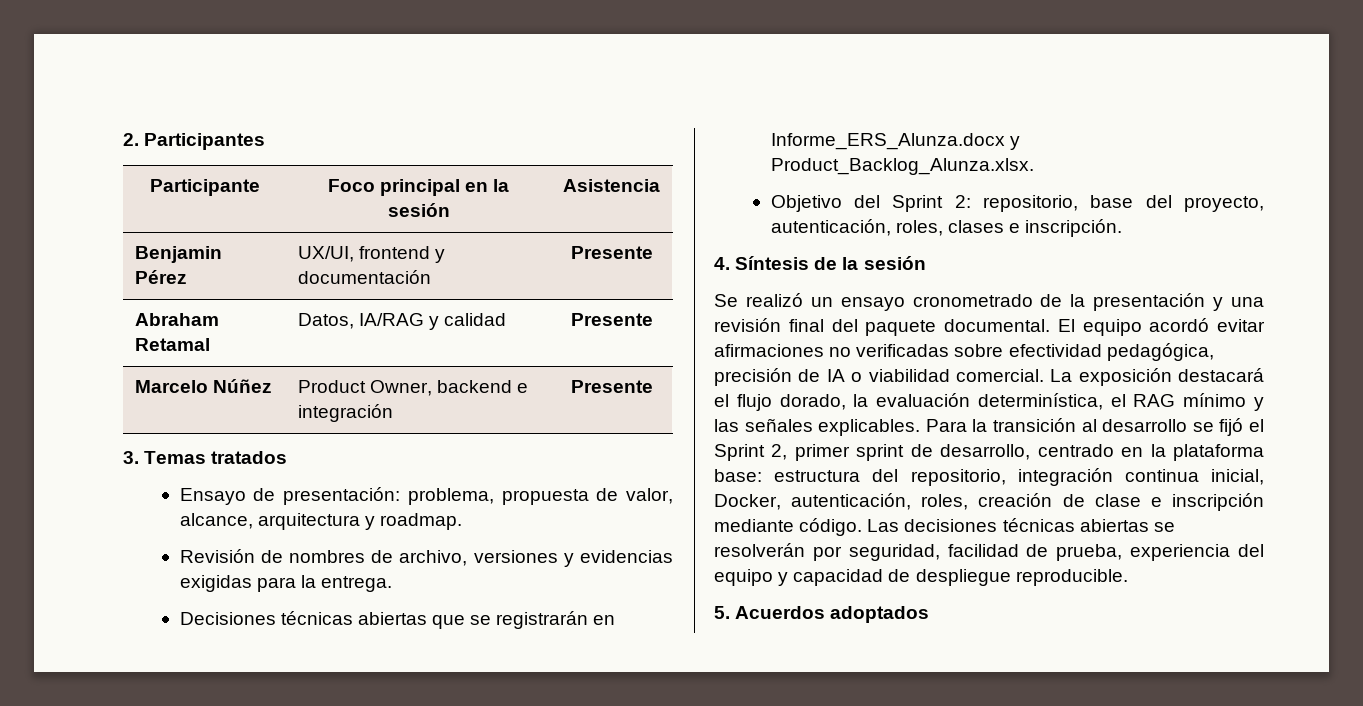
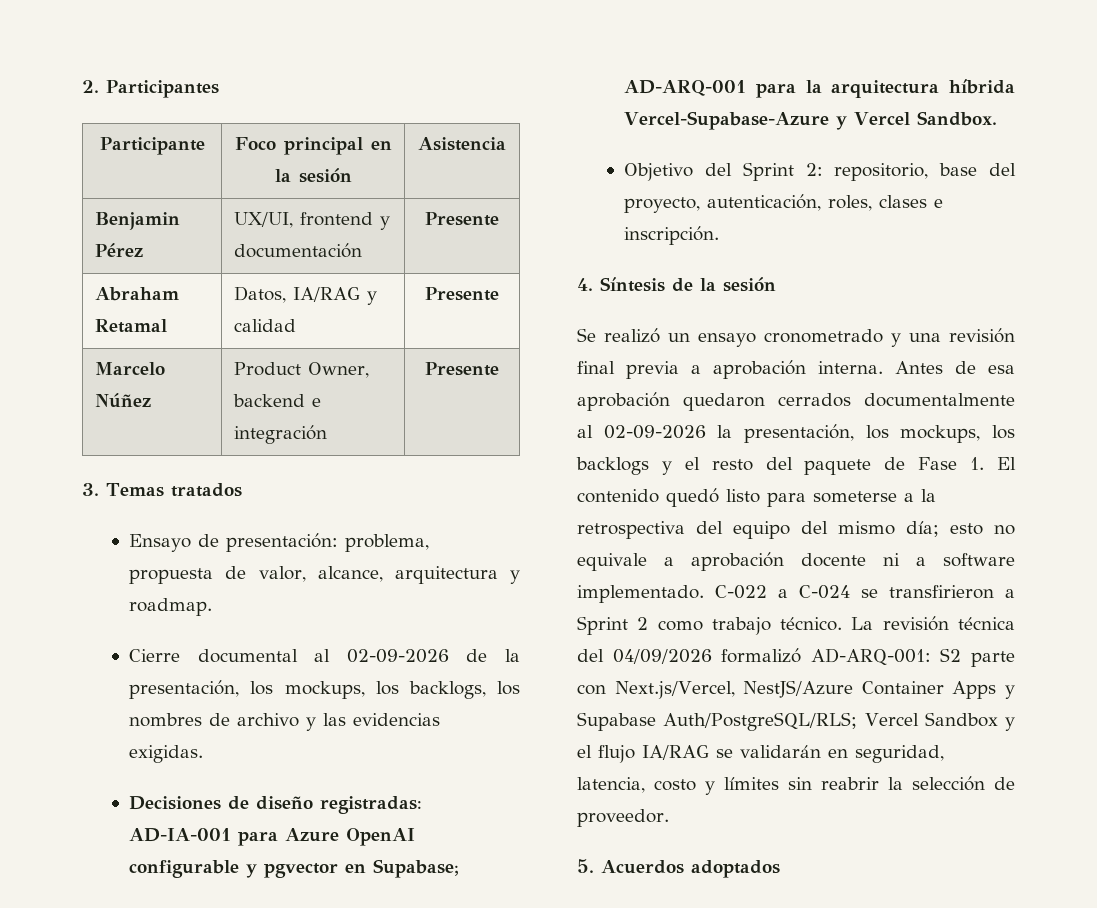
- Revisión de nombres de archivo, versiones y evidencias exigidas para la entrega.
- Decisiones técnicas abiertas que se registrarán en Informe_ERS_Alunza.docx y Product_Backlog_Alunza.xlsx.
+ Cierre documental al 02-09-2026 de la presentación, los mockups, los backlogs, los nombres de archivo y las evidencias exigidas.
+ Decisiones de diseño registradas: AD-IA-001 para Azure OpenAI configurable y pgvector en Supabase; AD-ARQ-001 para la arquitectura híbrida Vercel-Supabase-Azure y Vercel Sandbox.
- Se realizó un ensayo cronometrado de la presentación y una revisión final del paquete documental. El equipo acordó evitar afirmaciones no verificadas sobre efectividad pedagógica, precisión de IA o viabilidad comercial. La exposición destacará el flujo dorado, la evaluación determinística, el RAG mínimo y las señales explicables. Para la transición al desarrollo se fijó el Sprint 2, primer sprint de desarrollo, centrado en la plataforma base: estructura del repositorio, integración continua inicial, Docker, autenticación, roles, creación de clase e inscripción mediante código. Las decisiones técnicas abiertas se resolverán por seguridad, facilidad de prueba, experiencia del equipo y capacidad de despliegue reproducible.
+ Se realizó un ensayo cronometrado y una revisión final previa a aprobación interna. Antes de esa aprobación quedaron cerrados documentalmente al 02-09-2026 la presentación, los mockups, los backlogs y el resto del paquete de Fase 1. El contenido quedó listo para someterse a la retrospectiva del equipo del mismo día; esto no equivale a aprobación docente ni a software implementado. C-022 a C-024 se transfirieron a Sprint 2 como trabajo técnico. La revisión técnica del 04/09/2026 formalizó AD-ARQ-001: S2 parte con Next.js/Vercel, NestJS/Azure Container Apps y Supabase Auth/PostgreSQL/RLS; Vercel Sandbox y el flujo IA/RAG se validarán en seguridad, latencia, costo y límites sin reabrir la selección de proveedor.

